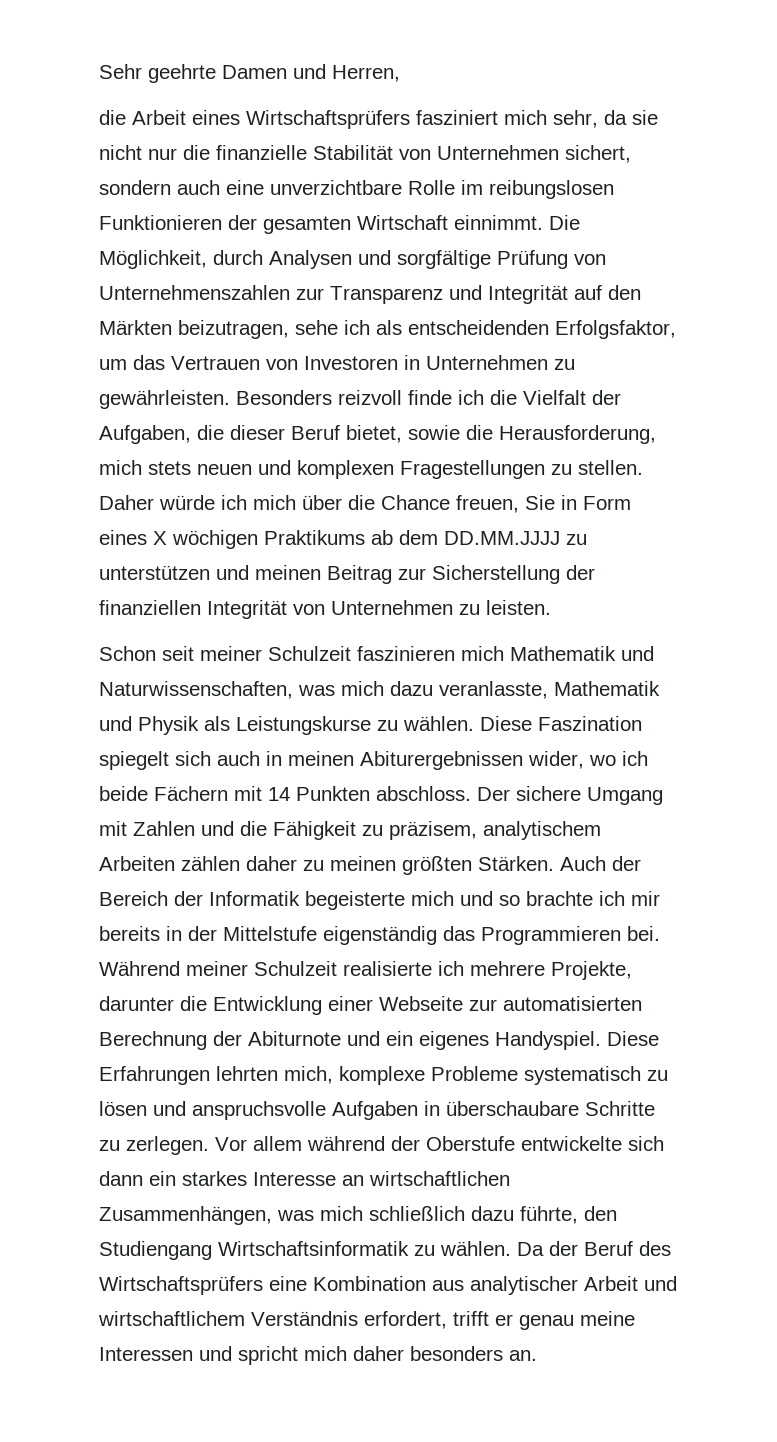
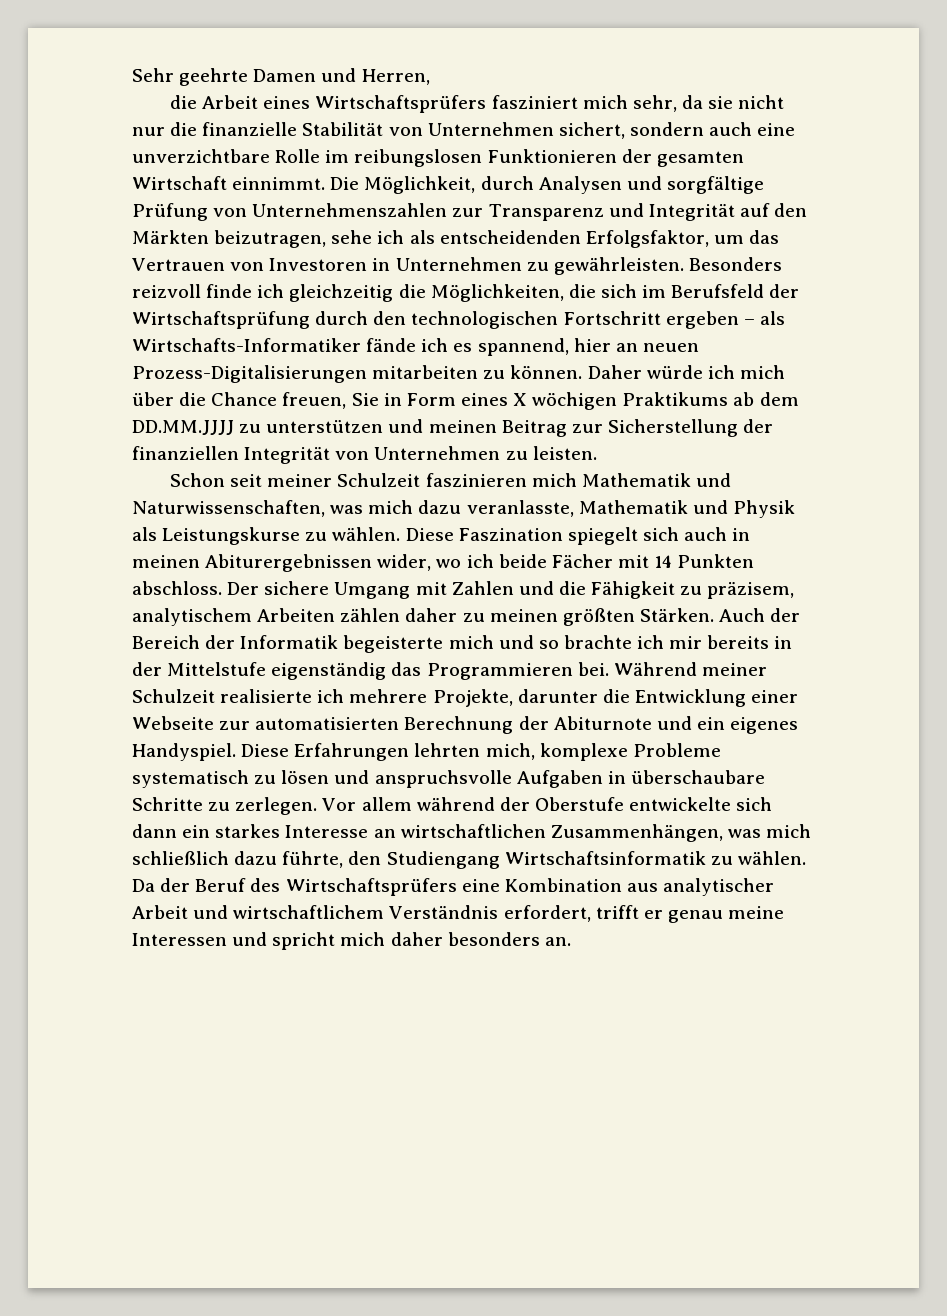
- Besonders reizvoll finde ich die Vielfalt der Aufgaben, die dieser Beruf bietet, sowie die Herausforderung, mich stets neuen und komplexen Fragestellungen zu stellen.
+ Besonders reizvoll finde ich gleichzeitig die Möglichkeiten, die sich im Berufsfeld der Wirtschaftsprüfung durch den technologischen Fortschritt ergeben – als Wirtschafts-Informatiker fände ich es spannend, hier an neuen Prozess-Digitalisierungen mitarbeiten zu können.
- Diese Faszination spiegelt sich auch in meinen Abiturergebnissen wider, wo ich beide Fächern mit 14 Punkten abschloss.
+ Diese Faszination spiegelt sich auch in meinen Abiturergebnissen wider, wo ich beide Fächer mit 14 Punkten abschloss.

